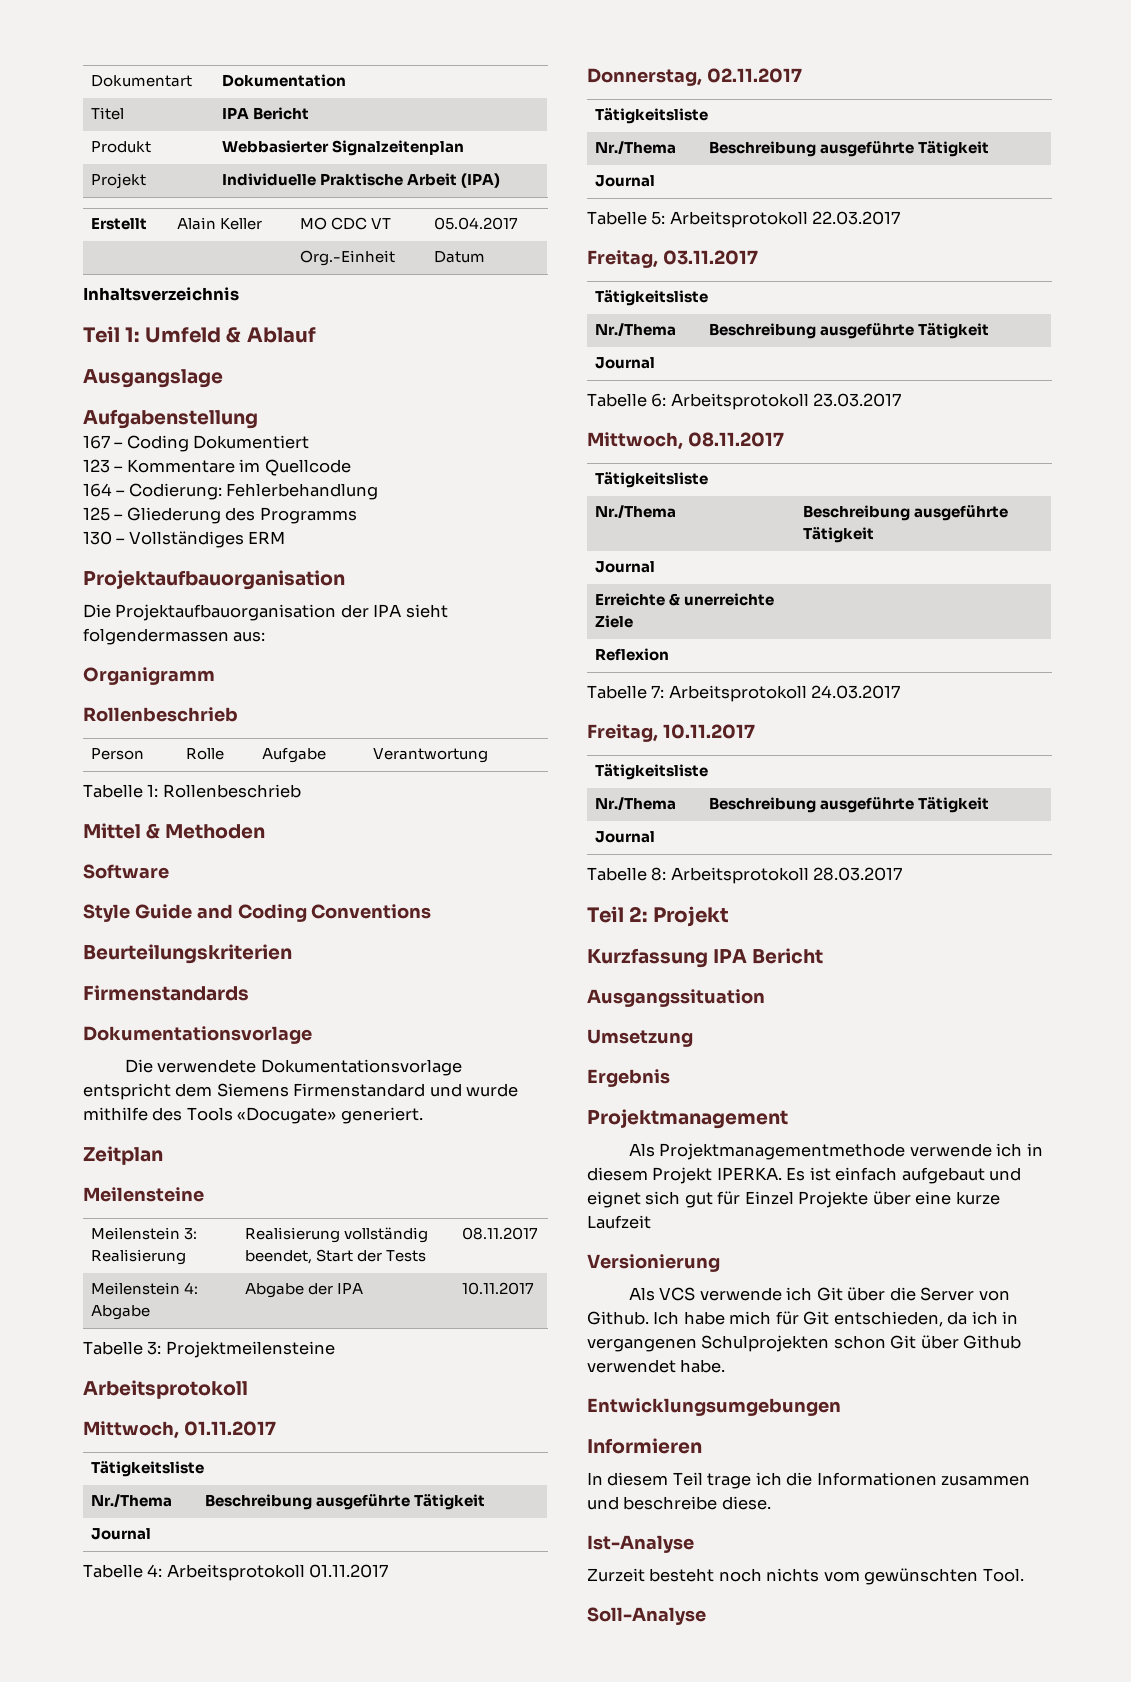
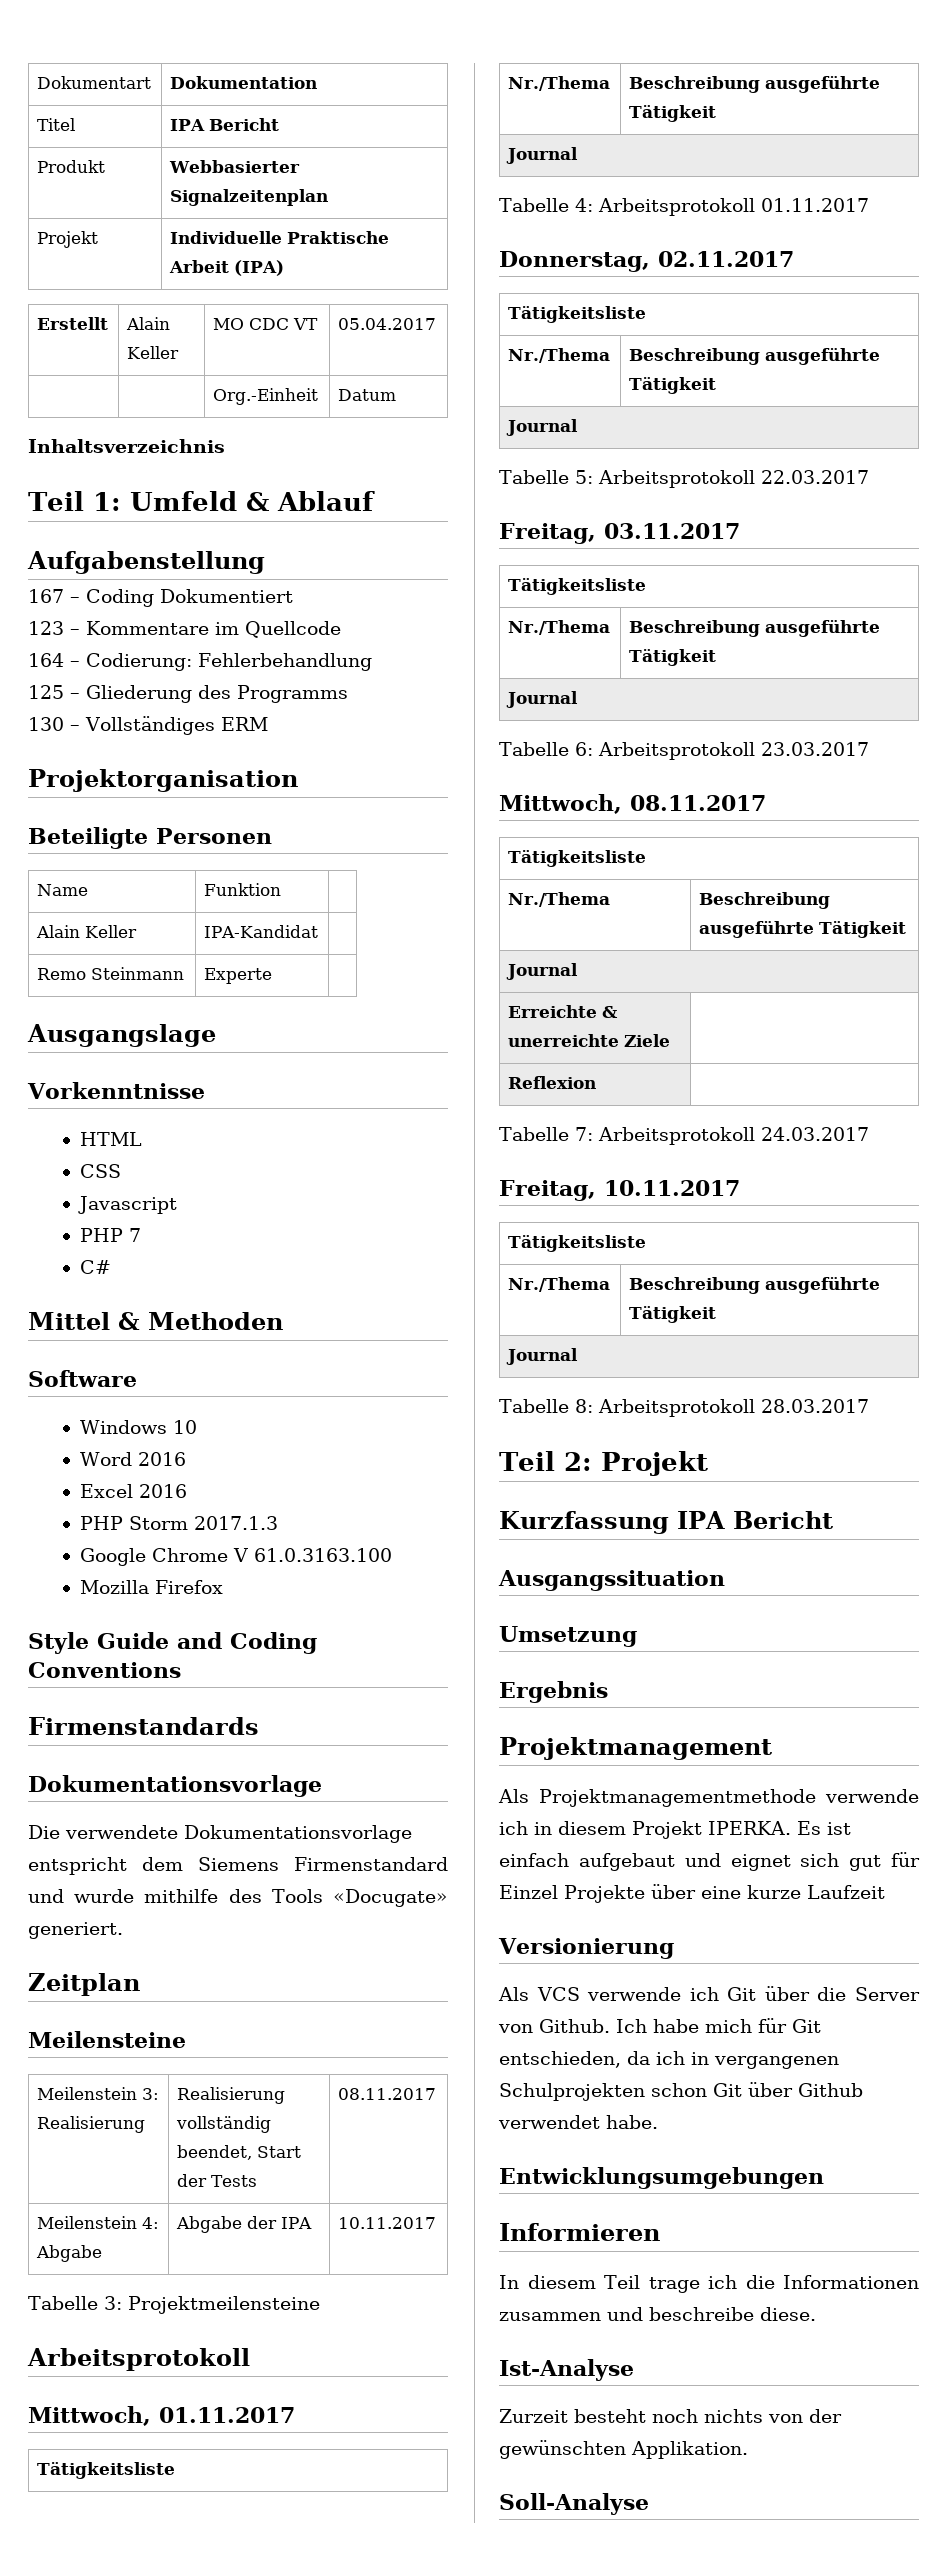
- Ausgangslage
  130 – Vollständiges ERM
- Projektaufbauorganisation
- Die Projektaufbauorganisation der IPA sieht folgendermassen aus:
- Organigramm
- Rollenbeschrieb
- Person | Rolle | Aufgabe | Verantwortung
- Tabelle 1: Rollenbeschrieb
+ Projektorganisation
+ Beteiligte Personen
+ Name | Funktion |
+ Alain Keller | IPA-Kandidat |
+ Remo Steinmann | Experte |
+ Ausgangslage
+ Vorkenntnisse
+ HTML
+ CSS
+ Javascript
+ PHP 7
+ C#
  Mittel & Methoden
  Software
+ Windows 10
+ Word 2016
+ Excel 2016
+ PHP Storm 2017.1.3
+ Google Chrome V 61.0.3163.100
+ Mozilla Firefox
- Beurteilungskriterien
- Zurzeit besteht noch nichts vom gewünschten Tool.
+ Zurzeit besteht noch nichts von der gewünschten Applikation.

